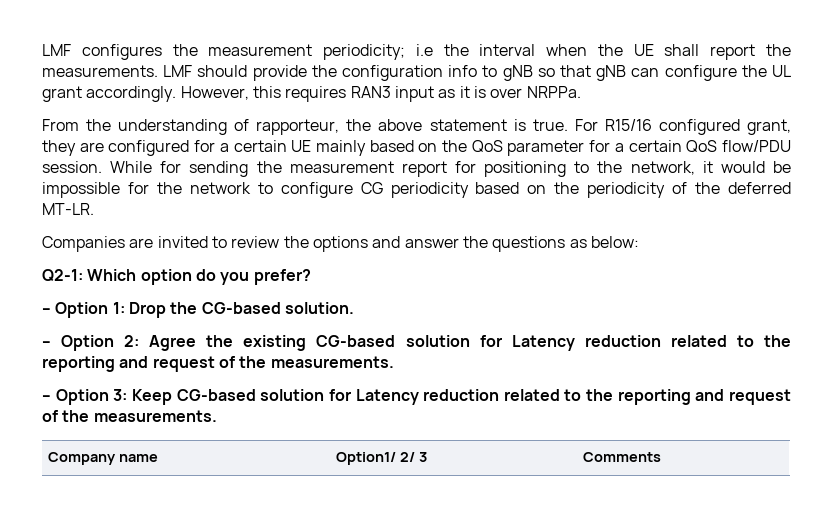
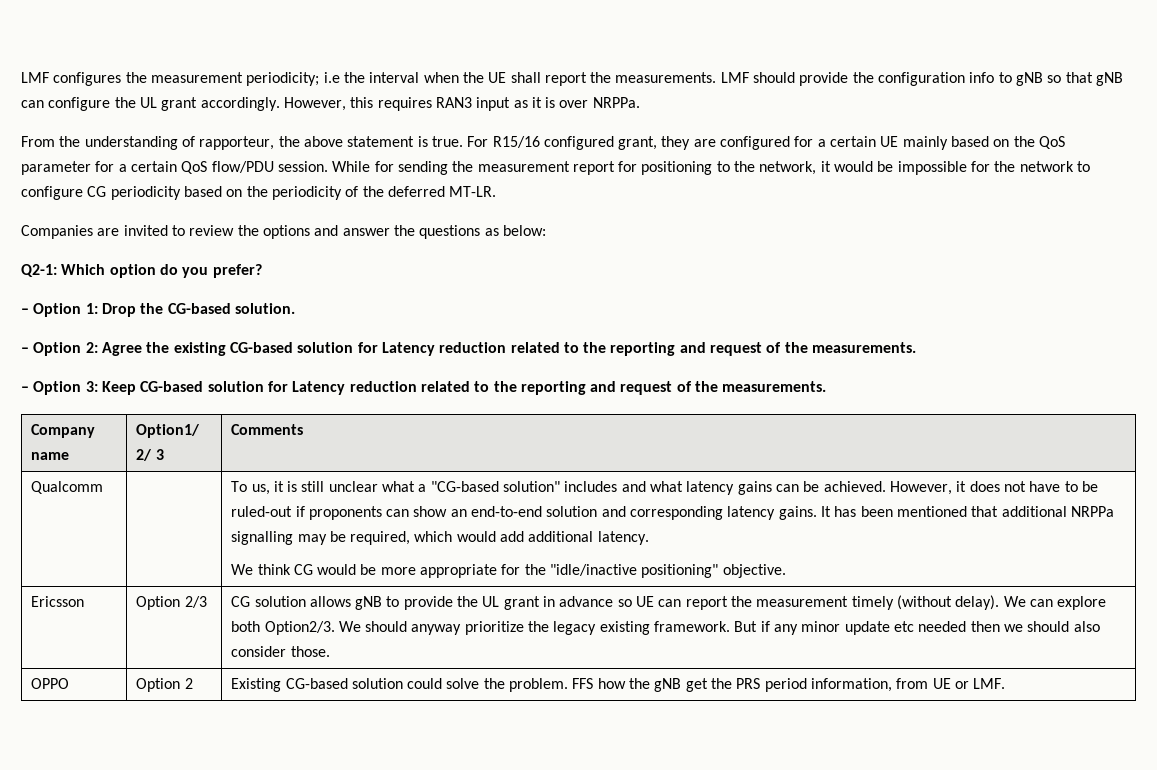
+ Qualcomm | | To us, it is still unclear what a "CG-based solution" includes and what latency gains can be achieved. However, it does not have to be ruled-out if proponents can show an end-to-end solution and corresponding latency gains. It has been mentioned that additional NRPPa signalling may be required, which would add additional latency.
+ We think CG would be more appropriate for the "idle/inactive positioning" objective.
+ Ericsson | Option 2/3 | CG solution allows gNB to provide the UL grant in advance so UE can report the measurement timely (without delay). We can explore both Option2/3. We should anyway prioritize the legacy existing framework. But if any minor update etc needed then we should also consider those.
+ OPPO | Option 2 | Existing CG-based solution could solve the problem. FFS how the gNB get the PRS period information, from UE or LMF.

